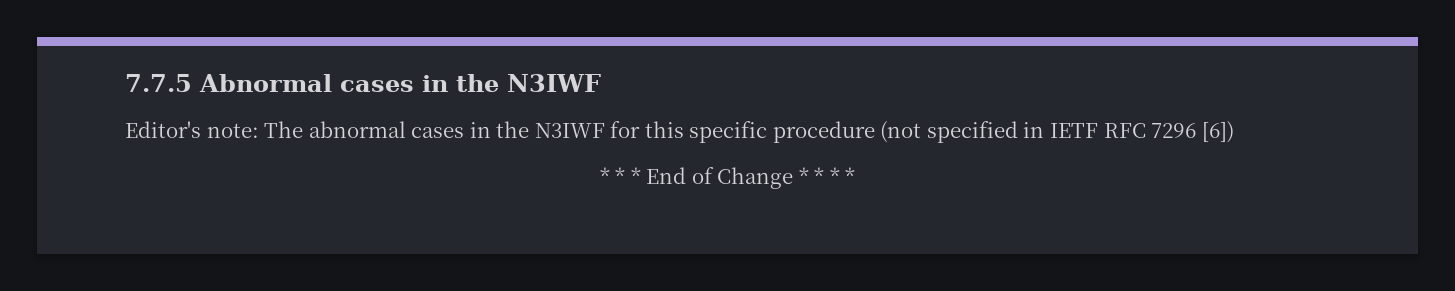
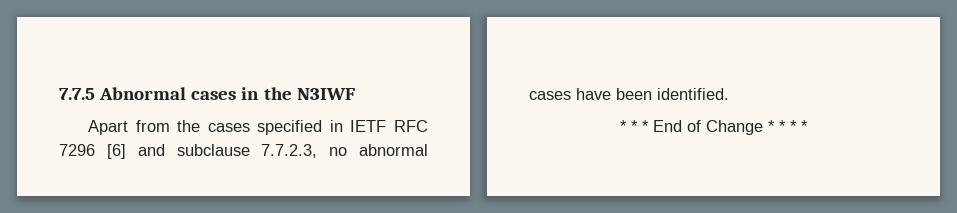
- Editor's note: The abnormal cases in the N3IWF for this specific procedure (not specified in IETF RFC 7296 [6])
+ Apart from the cases specified in IETF RFC 7296 [6] and subclause 7.7.2.3, no abnormal cases have been identified.

